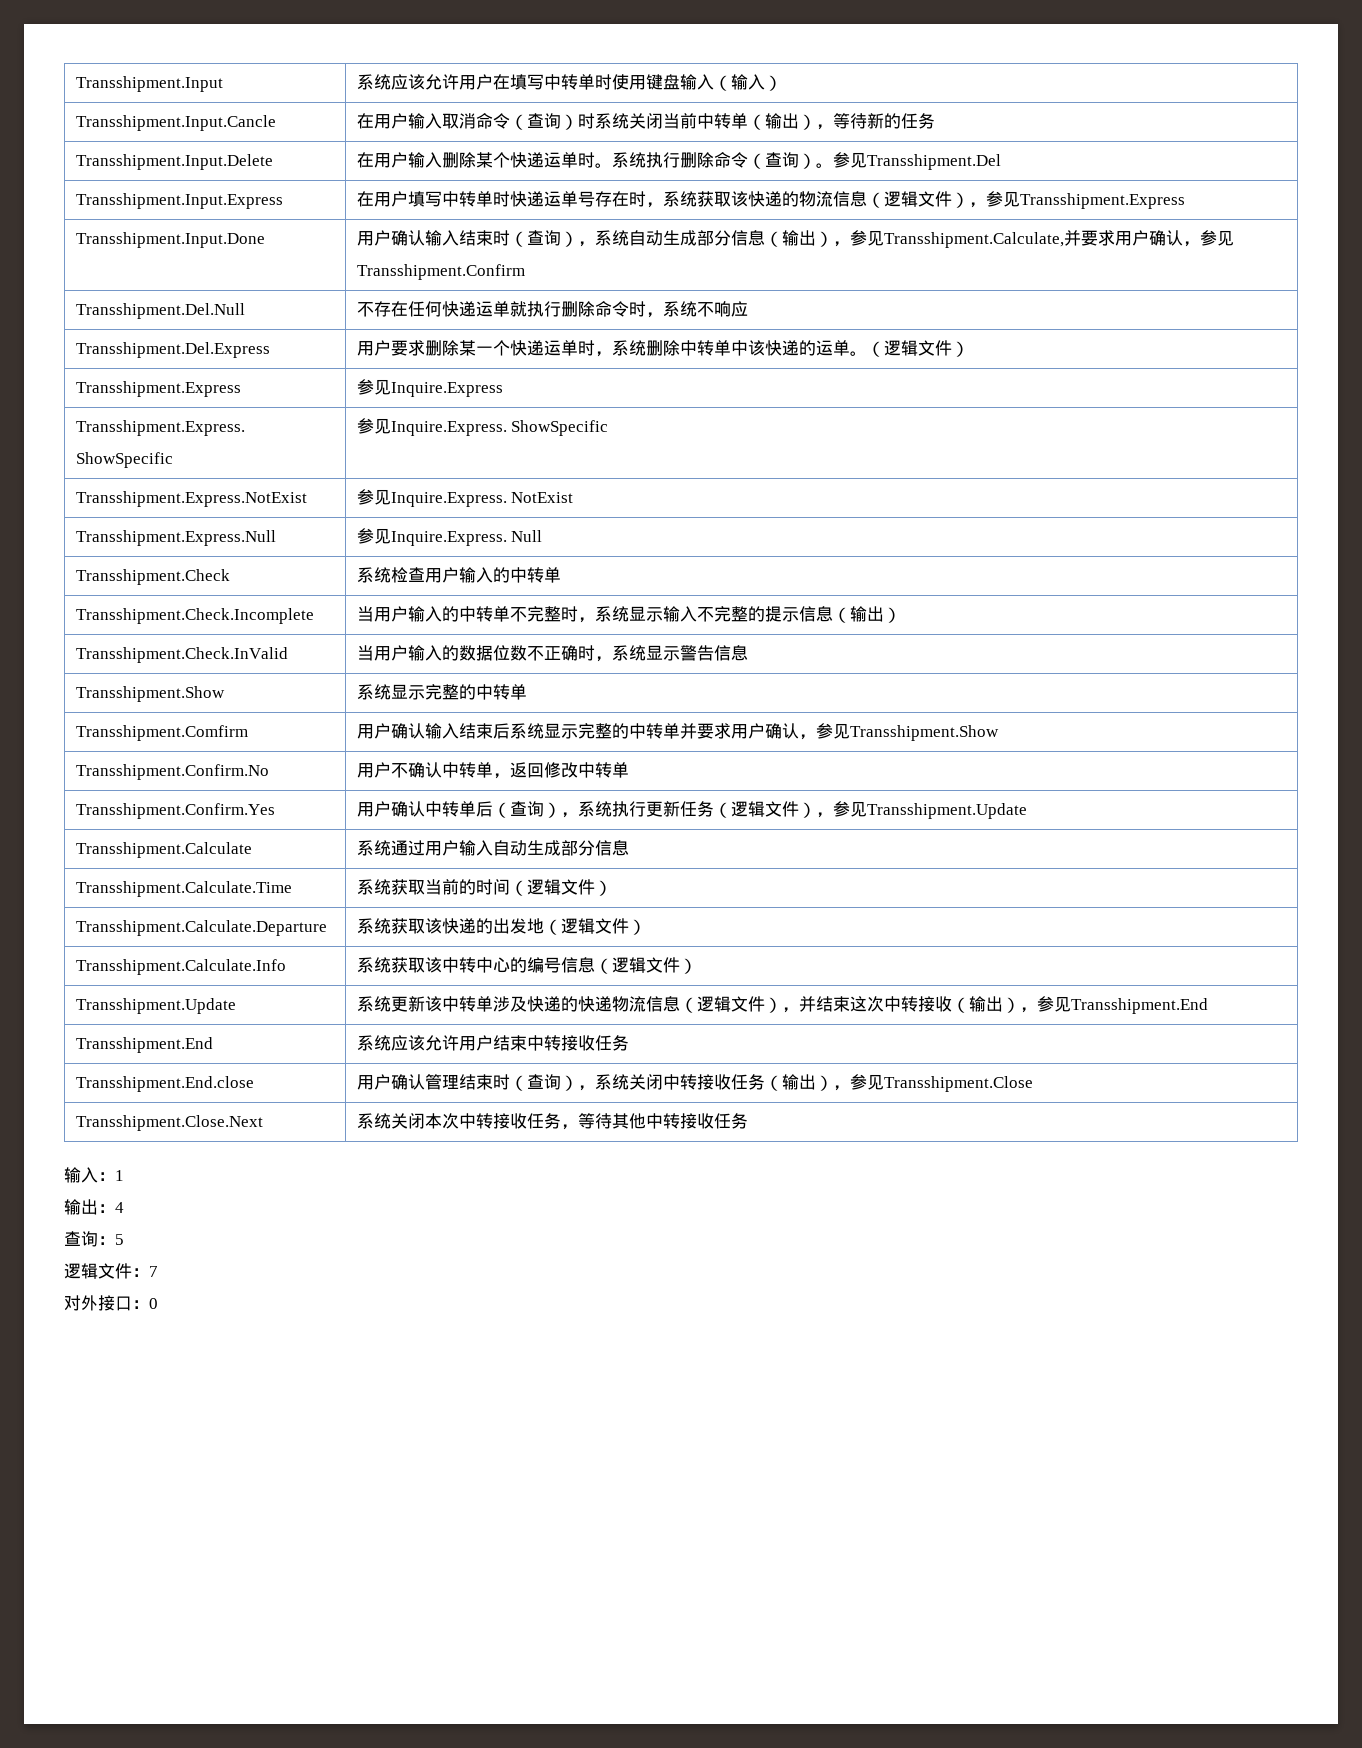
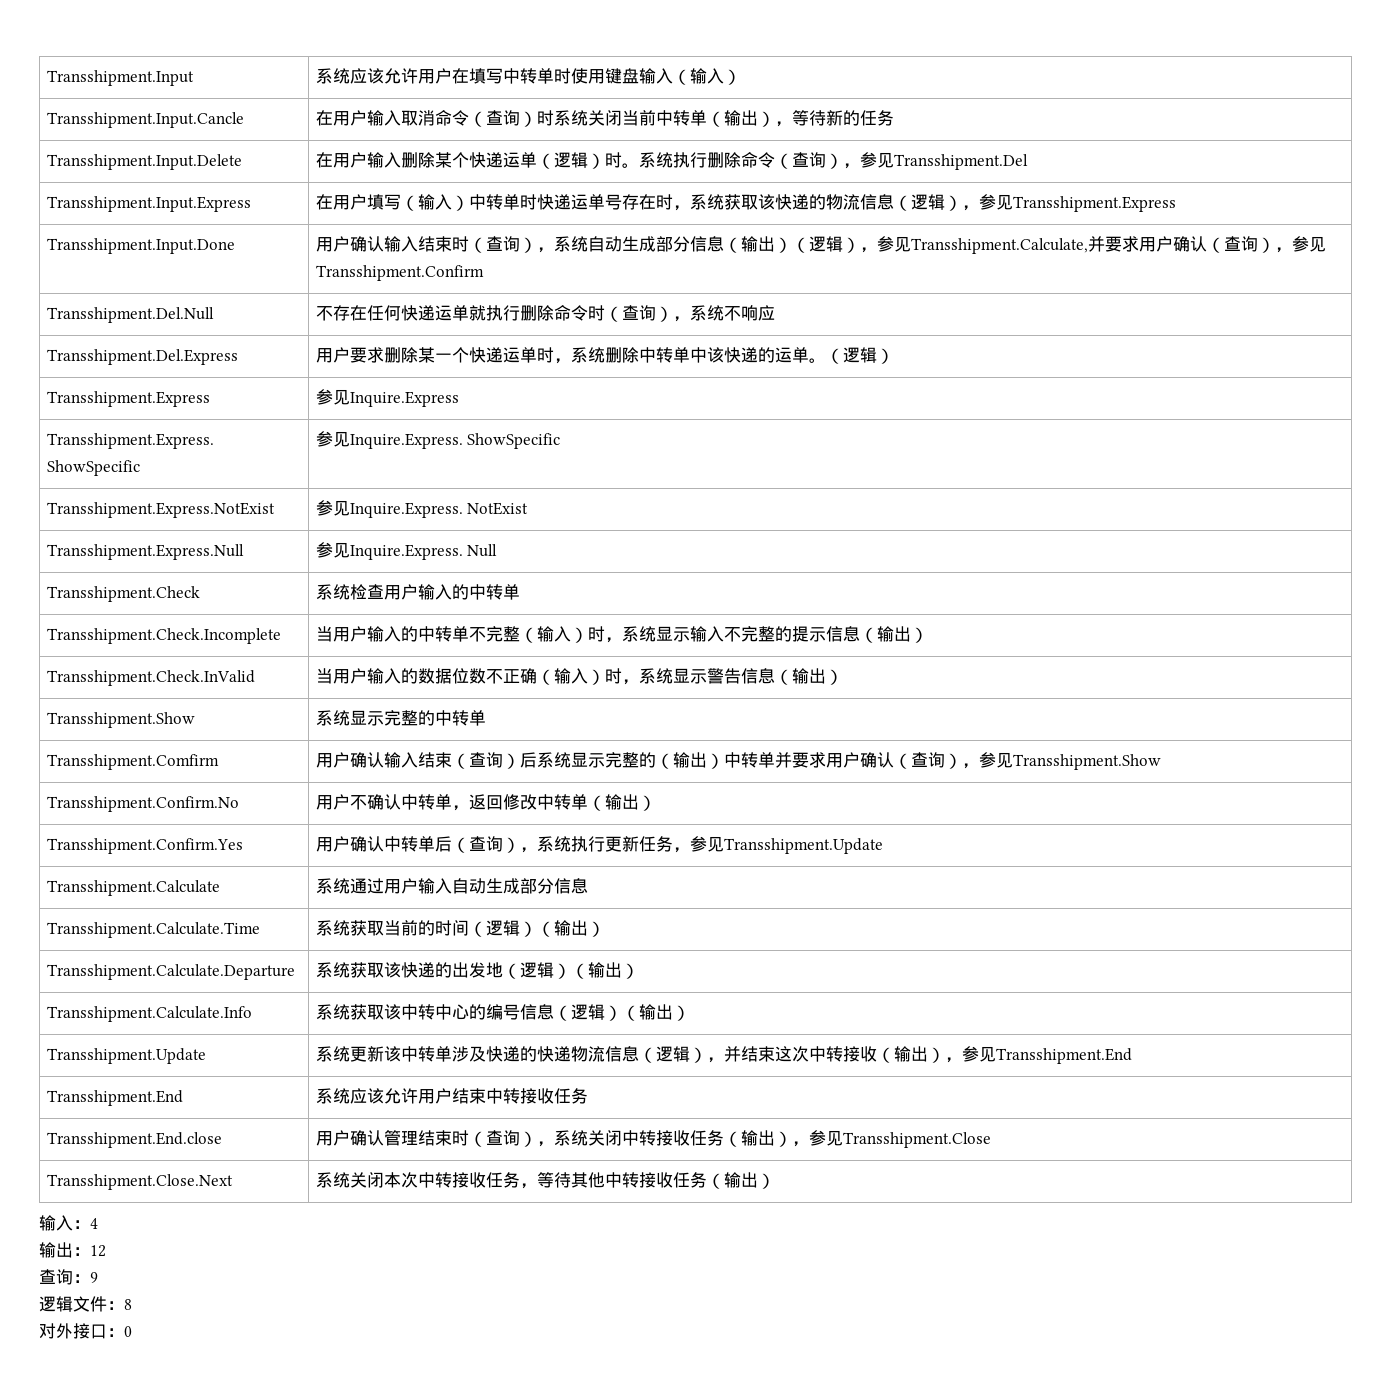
- Transshipment.Input.Delete | 在用户输入删除某个快递运单时。系统执行删除命令（查询）。参见Transshipment.Del
+ Transshipment.Input.Delete | 在用户输入删除某个快递运单（逻辑）时。系统执行删除命令（查询），参见Transshipment.Del
- Transshipment.Input.Express | 在用户填写中转单时快递运单号存在时，系统获取该快递的物流信息（逻辑文件），参见Transshipment.Express
+ Transshipment.Input.Express | 在用户填写（输入）中转单时快递运单号存在时，系统获取该快递的物流信息（逻辑），参见Transshipment.Express
- Transshipment.Input.Done | 用户确认输入结束时（查询），系统自动生成部分信息（输出），参见Transshipment.Calculate,并要求用户确认，参见Transshipment.Confirm
+ Transshipment.Input.Done | 用户确认输入结束时（查询），系统自动生成部分信息（输出）（逻辑），参见Transshipment.Calculate,并要求用户确认（查询），参见Transshipment.Confirm
- Transshipment.Del.Null | 不存在任何快递运单就执行删除命令时，系统不响应
+ Transshipment.Del.Null | 不存在任何快递运单就执行删除命令时（查询），系统不响应
- Transshipment.Del.Express | 用户要求删除某一个快递运单时，系统删除中转单中该快递的运单。（逻辑文件）
+ Transshipment.Del.Express | 用户要求删除某一个快递运单时，系统删除中转单中该快递的运单。（逻辑）
- Transshipment.Check.Incomplete | 当用户输入的中转单不完整时，系统显示输入不完整的提示信息（输出）
+ Transshipment.Check.Incomplete | 当用户输入的中转单不完整（输入）时，系统显示输入不完整的提示信息（输出）
- Transshipment.Check.InValid | 当用户输入的数据位数不正确时，系统显示警告信息
+ Transshipment.Check.InValid | 当用户输入的数据位数不正确（输入）时，系统显示警告信息（输出）
- Transshipment.Comfirm | 用户确认输入结束后系统显示完整的中转单并要求用户确认，参见Transshipment.Show
+ Transshipment.Comfirm | 用户确认输入结束（查询）后系统显示完整的（输出）中转单并要求用户确认（查询），参见Transshipment.Show
- Transshipment.Confirm.No | 用户不确认中转单，返回修改中转单
+ Transshipment.Confirm.No | 用户不确认中转单，返回修改中转单（输出）
- Transshipment.Confirm.Yes | 用户确认中转单后（查询），系统执行更新任务（逻辑文件），参见Transshipment.Update
+ Transshipment.Confirm.Yes | 用户确认中转单后（查询），系统执行更新任务，参见Transshipment.Update
- Transshipment.Calculate.Time | 系统获取当前的时间（逻辑文件）
+ Transshipment.Calculate.Time | 系统获取当前的时间（逻辑）（输出）
- Transshipment.Calculate.Departure | 系统获取该快递的出发地（逻辑文件）
+ Transshipment.Calculate.Departure | 系统获取该快递的出发地（逻辑）（输出）
- Transshipment.Calculate.Info | 系统获取该中转中心的编号信息（逻辑文件）
+ Transshipment.Calculate.Info | 系统获取该中转中心的编号信息（逻辑）（输出）
- Transshipment.Update | 系统更新该中转单涉及快递的快递物流信息（逻辑文件），并结束这次中转接收（输出），参见Transshipment.End
+ Transshipment.Update | 系统更新该中转单涉及快递的快递物流信息（逻辑），并结束这次中转接收（输出），参见Transshipment.End
- Transshipment.Close.Next | 系统关闭本次中转接收任务，等待其他中转接收任务
+ Transshipment.Close.Next | 系统关闭本次中转接收任务，等待其他中转接收任务（输出）
- 输入：1
+ 输入：4
- 输出：4
+ 输出：12
- 查询：5
+ 查询：9
- 逻辑文件：7
+ 逻辑文件：8

